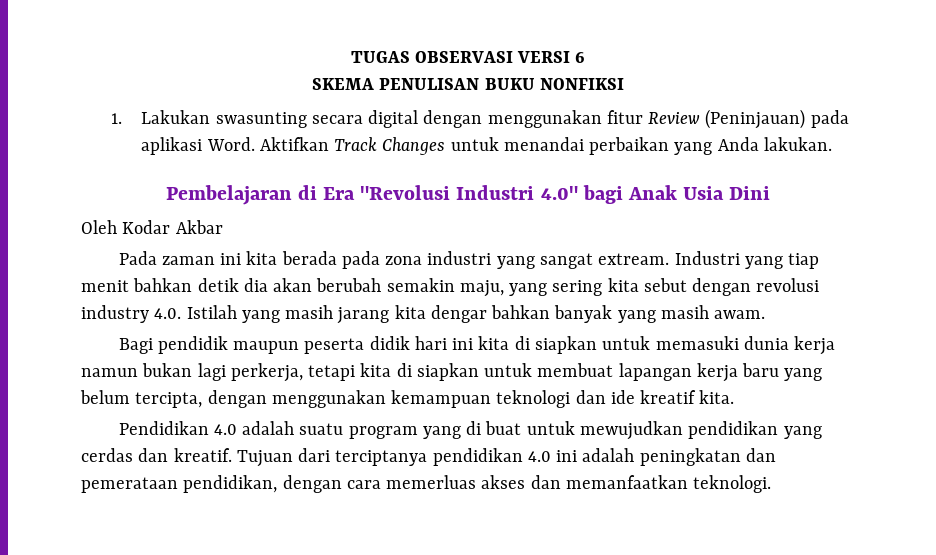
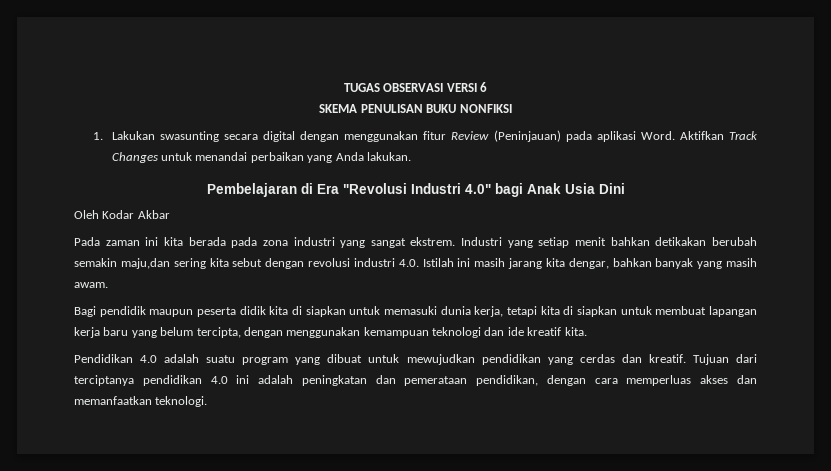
- Pada zaman ini kita berada pada zona industri yang sangat extream.
+ Pada zaman ini kita berada pada zona industri yang sangat ekstrem.
- Industri yang tiap menit bahkan detik dia akan berubah semakin maju, yang sering kita sebut dengan revolusi industry 4.0. Istilah yang masih jarang kita dengar bahkan banyak yang masih awam.
+ Industri yang setiap menit bahkan detikakan berubah semakin maju,dan sering kita sebut dengan revolusi industri 4.0. Istilah ini masih jarang kita dengar, bahkan banyak yang masih awam.
- Bagi pendidik maupun peserta didik hari ini kita di siapkan untuk memasuki dunia kerja namun bukan lagi perkerja, tetapi kita di siapkan untuk membuat lapangan kerja baru yang belum tercipta, dengan menggunakan kemampuan teknologi dan ide kreatif kita.
+ Bagi pendidik maupun peserta didik kita di siapkan untuk memasuki dunia kerja, tetapi kita di siapkan untuk membuat lapangan kerja baru yang belum tercipta, dengan menggunakan kemampuan teknologi dan ide kreatif kita.
- Pendidikan 4.0 adalah suatu program yang di buat untuk mewujudkan pendidikan yang cerdas dan kreatif.
+ Pendidikan 4.0 adalah suatu program yang dibuat untuk mewujudkan pendidikan yang cerdas dan kreatif.
- Tujuan dari terciptanya pendidikan 4.0 ini adalah peningkatan dan pemerataan pendidikan, dengan cara memerluas akses dan memanfaatkan teknologi.
+ Tujuan dari terciptanya pendidikan 4.0 ini adalah peningkatan dan pemerataan pendidikan, dengan cara memperluas akses dan memanfaatkan teknologi.

